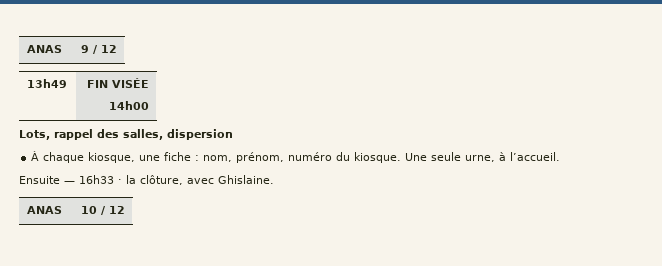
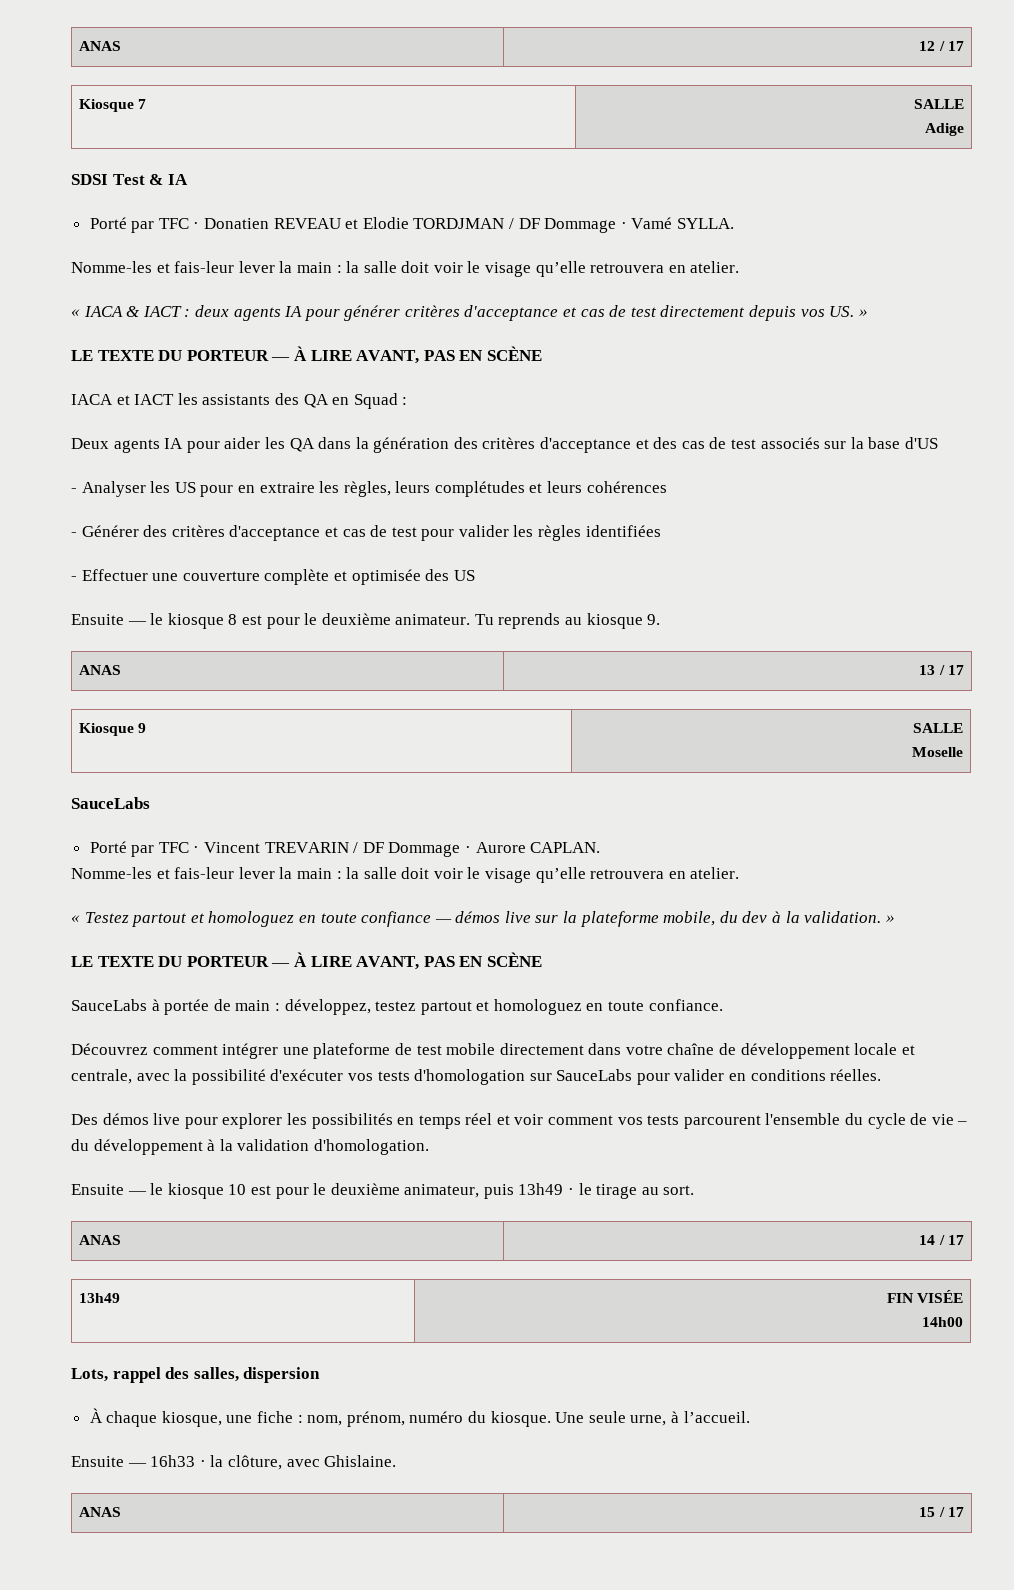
- ANAS | 9 / 12
+ ANAS | 12 / 17
+ Kiosque 7 | SALLE
+ Adige
+ SDSI Test & IA
+ Porté par TFC · Donatien REVEAU et Elodie TORDJMAN / DF Dommage · Vamé SYLLA.
+ Nomme-les et fais-leur lever la main : la salle doit voir le visage qu’elle retrouvera en atelier.
+ « IACA & IACT : deux agents IA pour générer critères d'acceptance et cas de test directement depuis vos US. »
+ LE TEXTE DU PORTEUR — À LIRE AVANT, PAS EN SCÈNE
+ IACA et IACT les assistants des QA en Squad :
+ Deux agents IA pour aider les QA dans la génération des critères d'acceptance et des cas de test associés sur la base d'US
+ - Analyser les US pour en extraire les règles, leurs complétudes et leurs cohérences
+ - Générer des critères d'acceptance et cas de test pour valider les règles identifiées
+ - Effectuer une couverture complète et optimisée des US
+ Ensuite — le kiosque 8 est pour le deuxième animateur. Tu reprends au kiosque 9.
+ ANAS | 13 / 17
+ Kiosque 9 | SALLE
+ Moselle
+ SauceLabs
+ Porté par TFC · Vincent TREVARIN / DF Dommage · Aurore CAPLAN.
+ Nomme-les et fais-leur lever la main : la salle doit voir le visage qu’elle retrouvera en atelier.
+ « Testez partout et homologuez en toute confiance — démos live sur la plateforme mobile, du dev à la validation. »
+ LE TEXTE DU PORTEUR — À LIRE AVANT, PAS EN SCÈNE
+ SauceLabs à portée de main : développez, testez partout et homologuez en toute confiance.
+ Découvrez comment intégrer une plateforme de test mobile directement dans votre chaîne de développement locale et centrale, avec la possibilité d'exécuter vos tests d'homologation sur SauceLabs pour valider en conditions réelles.
+ Des démos live pour explorer les possibilités en temps réel et voir comment vos tests parcourent l'ensemble du cycle de vie – du développement à la validation d'homologation.
+ Ensuite — le kiosque 10 est pour le deuxième animateur, puis 13h49 · le tirage au sort.
+ ANAS | 14 / 17
- ANAS | 10 / 12
+ ANAS | 15 / 17

